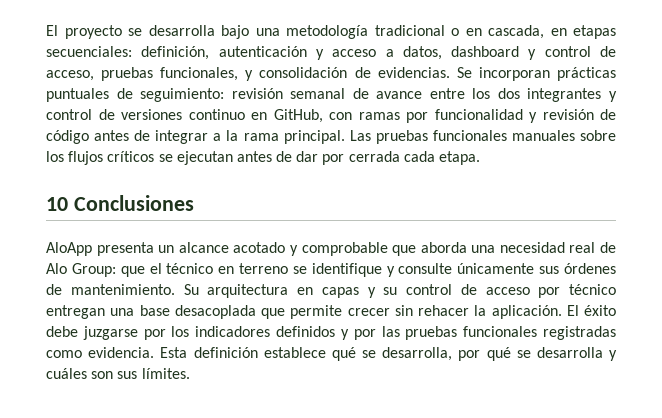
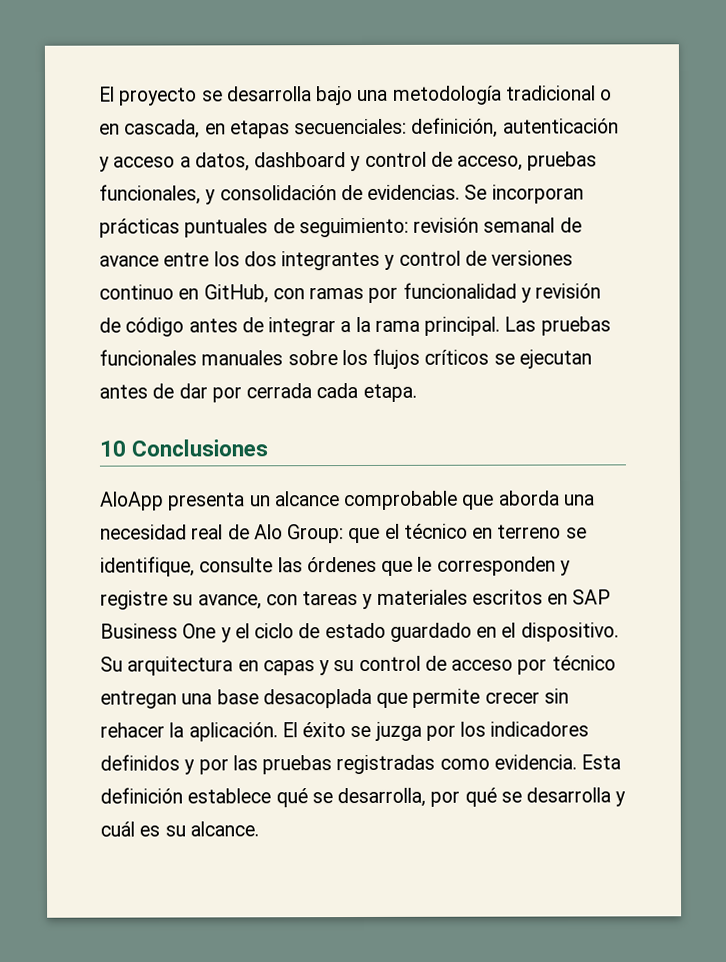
- AloApp presenta un alcance acotado y comprobable que aborda una necesidad real de Alo Group: que el técnico en terreno se identifique y consulte únicamente sus órdenes de mantenimiento.
+ AloApp presenta un alcance comprobable que aborda una necesidad real de Alo Group: que el técnico en terreno se identifique, consulte las órdenes que le corresponden y registre su avance, con tareas y materiales escritos en SAP Business One y el ciclo de estado guardado en el dispositivo.
- El éxito debe juzgarse por los indicadores definidos y por las pruebas funcionales registradas como evidencia.
+ El éxito se juzga por los indicadores definidos y por las pruebas registradas como evidencia.
- Esta definición establece qué se desarrolla, por qué se desarrolla y cuáles son sus límites.
+ Esta definición establece qué se desarrolla, por qué se desarrolla y cuál es su alcance.

